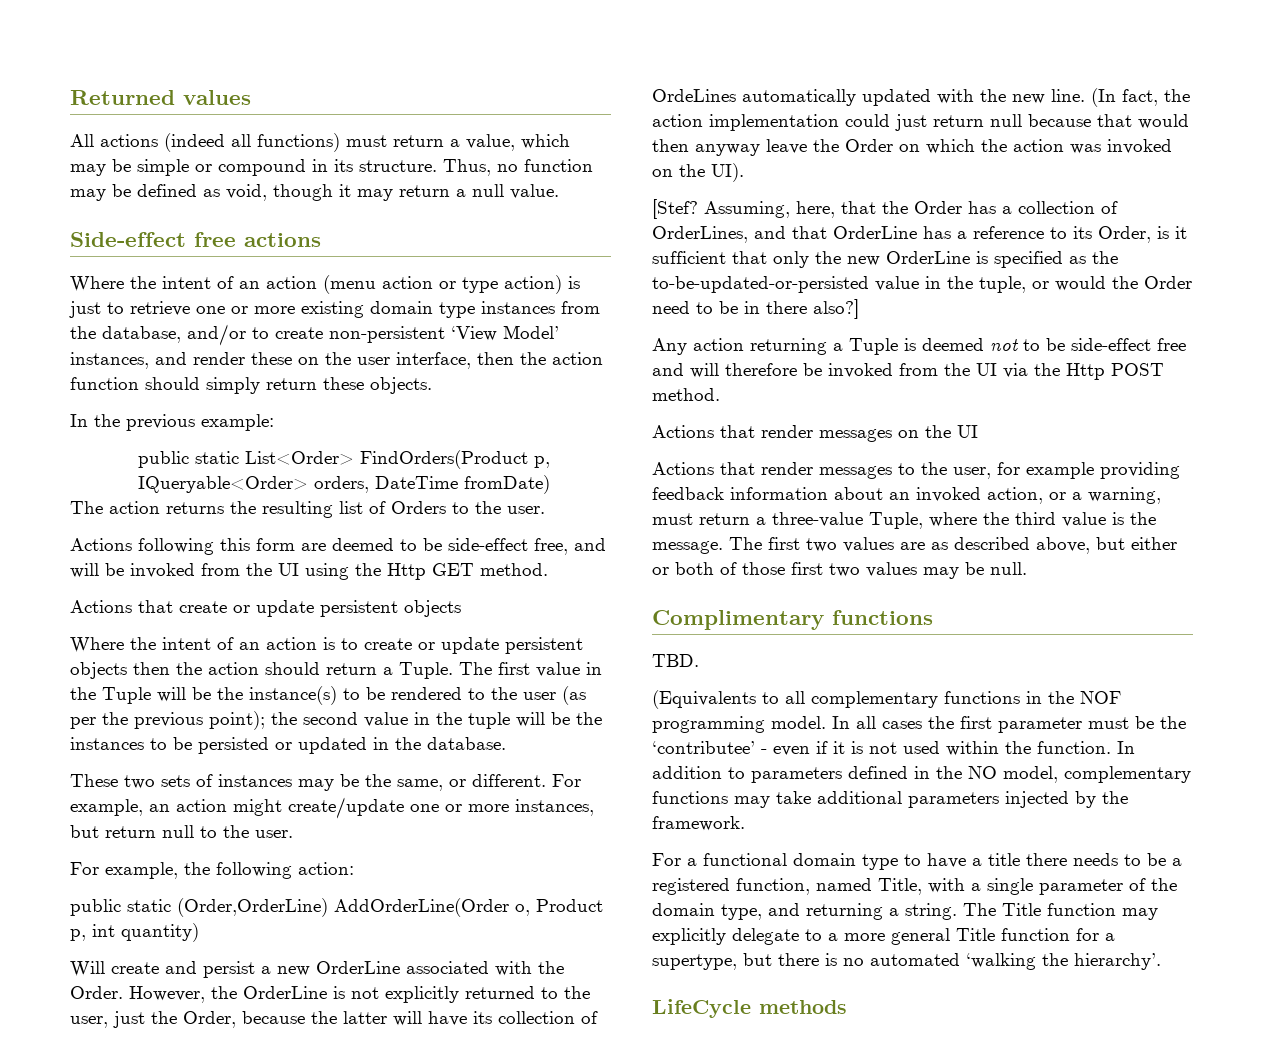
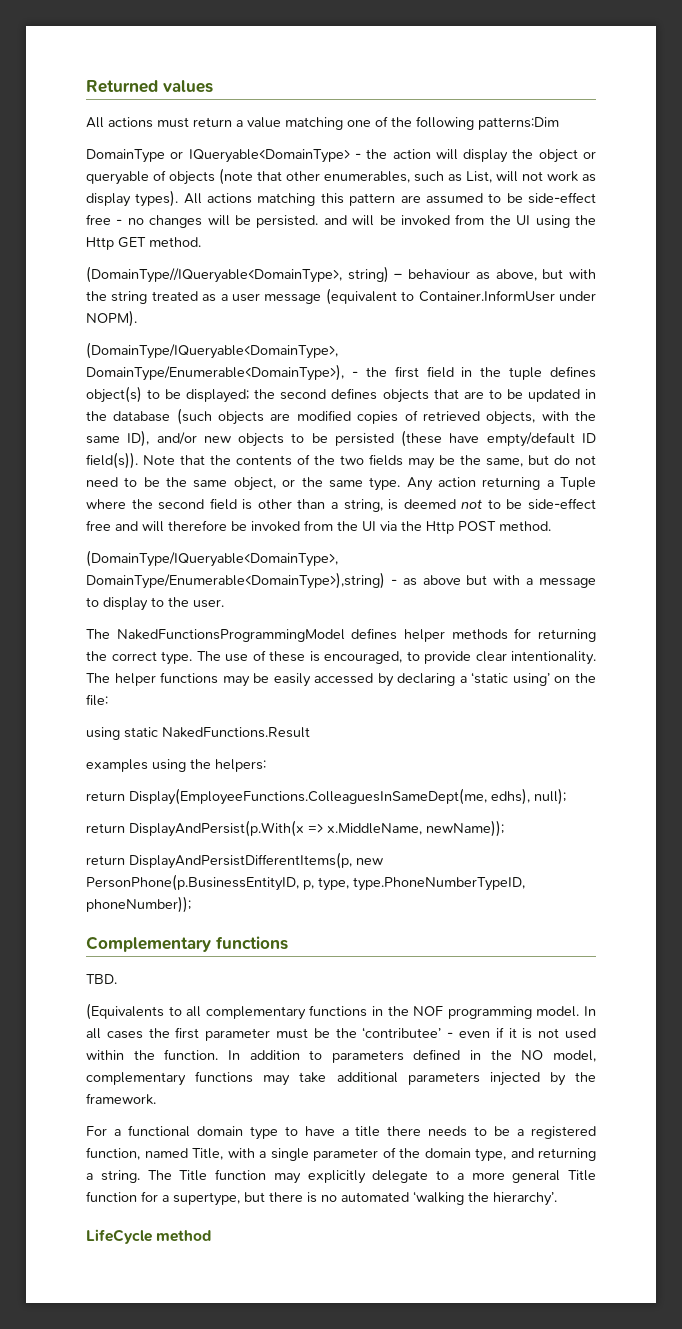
- All actions (indeed all functions) must return a value, which may be simple or compound in its structure. Thus, no function may be defined as void, though it may return a null value.
- Side-effect free actions
- Where the intent of an action (menu action or type action) is just to retrieve one or more existing domain type instances from the database, and/or to create non-persistent ‘View Model’ instances, and render these on the user interface, then the action function should simply return these objects.
- In the previous example:
- public static List<Order> FindOrders(Product p, IQueryable<Order> orders, DateTime fromDate)
- The action returns the resulting list of Orders to the user.
- Actions following this form are deemed to be side-effect free, and will be invoked from the UI using the Http GET method.
+ All actions must return a value matching one of the following patterns:Dim
+ DomainType or IQueryable<DomainType> - the action will display the object or queryable of objects (note that other enumerables, such as List, will not work as display types). All actions matching this pattern are assumed to be side-effect free - no changes will be persisted. and will be invoked from the UI using the Http GET method.
- Actions that create or update persistent objects
- Where the intent of an action is to create or update persistent objects then the action should return a Tuple. The first value in the Tuple will be the instance(s) to be rendered to the user (as per the previous point); the second value in the tuple will be the instances to be persisted or updated in the database.
- These two sets of instances may be the same, or different. For example, an action might create/update one or more instances, but return null to the user.
- For example, the following action:
- public static (Order,OrderLine) AddOrderLine(Order o, Product p, int quantity)
- Will create and persist a new OrderLine associated with the Order. However, the OrderLine is not explicitly returned to the user, just the Order, because the latter will have its collection of OrdeLines automatically updated with the new line. (In fact, the action implementation could just return null because that would then anyway leave the Order on which the action was invoked on the UI).
- [Stef? Assuming, here, that the Order has a collection of OrderLines, and that OrderLine has a reference to its Order, is it sufficient that only the new OrderLine is specified as the to-be-updated-or-persisted value in the tuple, or would the Order need to be in there also?]
- Any action returning a Tuple is deemed not to be side-effect free and will therefore be invoked from the UI via the Http POST method.
+ (DomainType//IQueryable<DomainType>, string) – behaviour as above, but with the string treated as a user message (equivalent to Container.InformUser under NOPM).
+ (DomainType/IQueryable<DomainType>, DomainType/Enumerable<DomainType>), - the first field in the tuple defines object(s) to be displayed; the second defines objects that are to be updated in the database (such objects are modified copies of retrieved objects, with the same ID), and/or new objects to be persisted (these have empty/default ID field(s)). Note that the contents of the two fields may be the same, but do not need to be the same object, or the same type. Any action returning a Tuple where the second field is other than a string, is deemed not to be side-effect free and will therefore be invoked from the UI via the Http POST method.
- Actions that render messages on the UI
- Actions that render messages to the user, for example providing feedback information about an invoked action, or a warning, must return a three-value Tuple, where the third value is the message. The first two values are as described above, but either or both of those first two values may be null.
- Complimentary functions
+ (DomainType/IQueryable<DomainType>, DomainType/Enumerable<DomainType>),string) - as above but with a message to display to the user.
+ The NakedFunctionsProgrammingModel defines helper methods for returning the correct type. The use of these is encouraged, to provide clear intentionality. The helper functions may be easily accessed by declaring a ‘static using’ on the file:
+ using static NakedFunctions.Result
+ examples using the helpers:
+ return Display(EmployeeFunctions.ColleaguesInSameDept(me, edhs), null);
+ return DisplayAndPersist(p.With(x => x.MiddleName, newName));
+ return DisplayAndPersistDifferentItems(p, new PersonPhone(p.BusinessEntityID, p, type, type.PhoneNumberTypeID, phoneNumber));
+ Complementary functions
- LifeCycle methods
+ LifeCycle method

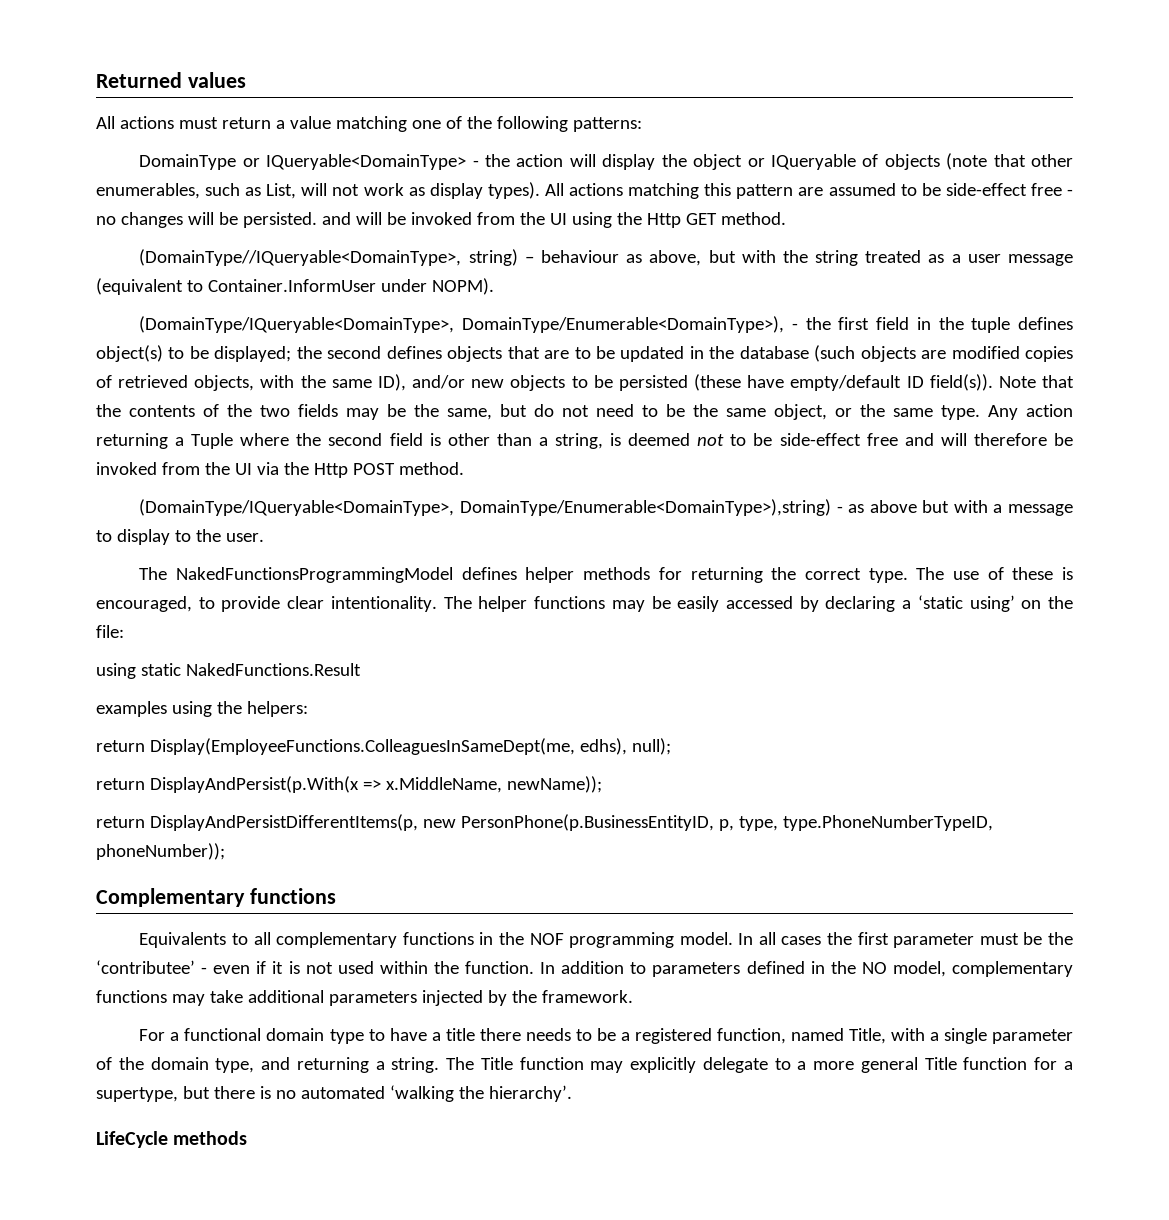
- All actions must return a value matching one of the following patterns:Dim
+ All actions must return a value matching one of the following patterns:
- DomainType or IQueryable<DomainType> - the action will display the object or queryable of objects (note that other enumerables, such as List, will not work as display types).
+ DomainType or IQueryable<DomainType> - the action will display the object or IQueryable of objects (note that other enumerables, such as List, will not work as display types).
- TBD.
- (Equivalents to all complementary functions in the NOF programming model.
+ Equivalents to all complementary functions in the NOF programming model.
- LifeCycle method
+ LifeCycle methods

